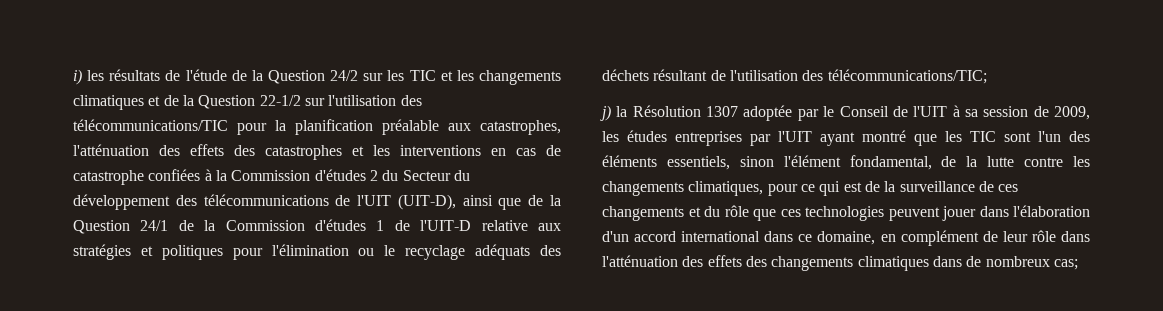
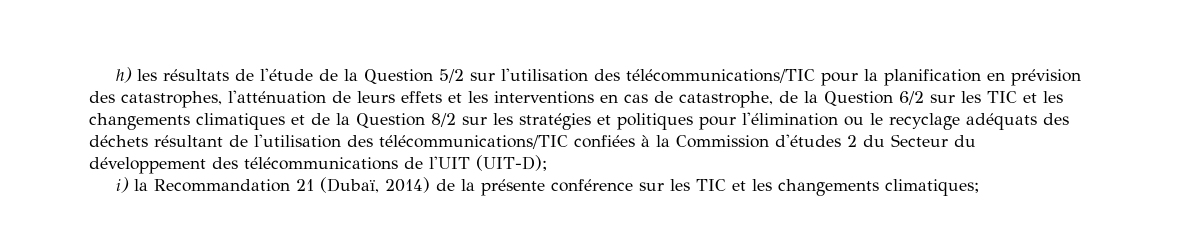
- i) les résultats de l'étude de la Question 24/2 sur les TIC et les changements climatiques et de la Question 22-1/2 sur l'utilisation des télécommunications/TIC pour la planification préalable aux catastrophes, l'atténuation des effets des catastrophes et les interventions en cas de catastrophe confiées à la Commission d'études 2 du Secteur du développement des télécommunications de l'UIT (UIT-D), ainsi que de la Question 24/1 de la Commission d'études 1 de l'UIT-D relative aux stratégies et politiques pour l'élimination ou le recyclage adéquats des déchets résultant de l'utilisation des télécommunications/TIC;
- j) la Résolution 1307 adoptée par le Conseil de l'UIT à sa session de 2009, les études entreprises par l'UIT ayant montré que les TIC sont l'un des éléments essentiels, sinon l'élément fondamental, de la lutte contre les changements climatiques, pour ce qui est de la surveillance de ces changements et du rôle que ces technologies peuvent jouer dans l'élaboration d'un accord international dans ce domaine, en complément de leur rôle dans l'atténuation des effets des changements climatiques dans de nombreux cas;
+ h) les résultats de l'étude de la Question 5/2 sur l'utilisation des télécommunications/TIC pour la planification en prévision des catastrophes, l'atténuation de leurs effets et les interventions en cas de catastrophe, de la Question 6/2 sur les TIC et les changements climatiques et de la Question 8/2 sur les stratégies et politiques pour l'élimination ou le recyclage adéquats des déchets résultant de l'utilisation des télécommunications/TIC confiées à la Commission d'études 2 du Secteur du développement des télécommunications de l'UIT (UIT-D);
+ i) la Recommandation 21 (Dubaï, 2014) de la présente conférence sur les TIC et les changements climatiques;

